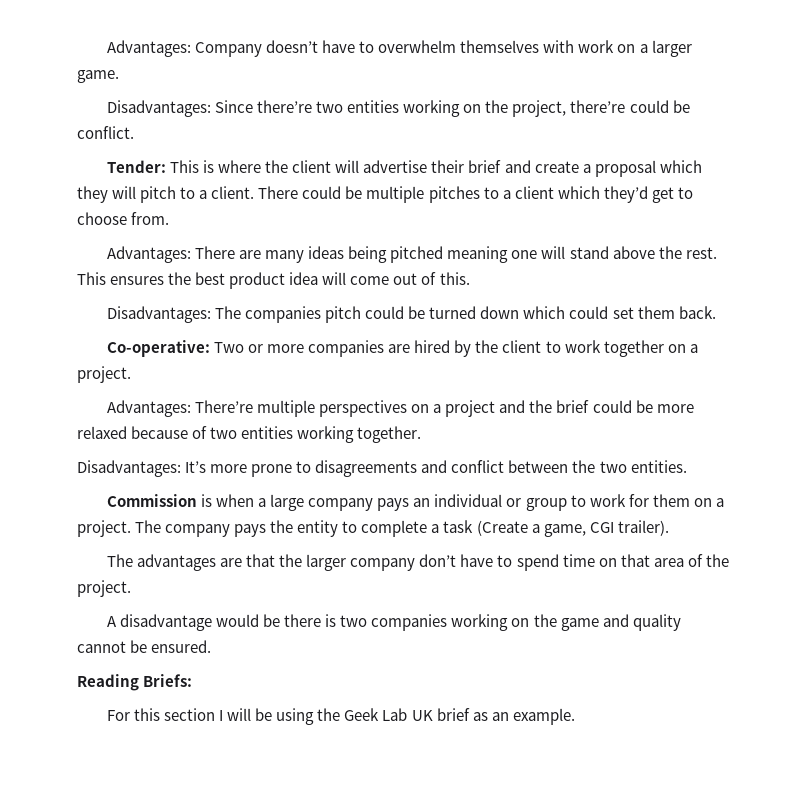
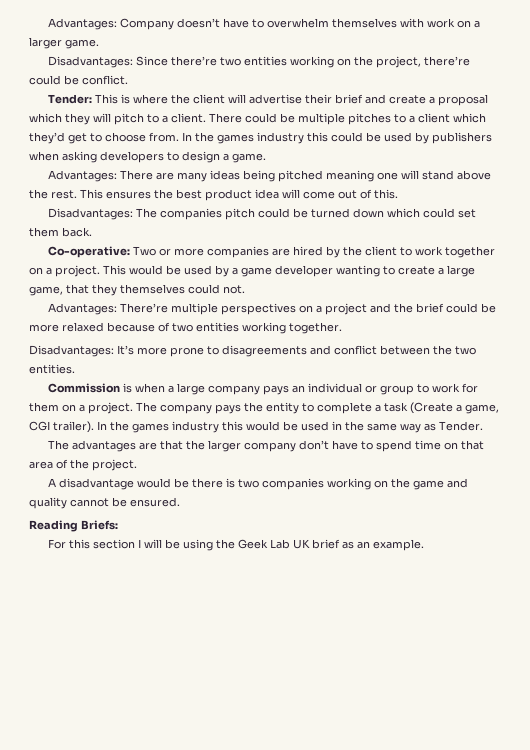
+ In the games industry this could be used by publishers when asking developers to design a game.
+ This would be used by a game developer wanting to create a large game, that they themselves could not.
+ In the games industry this would be used in the same way as Tender.

